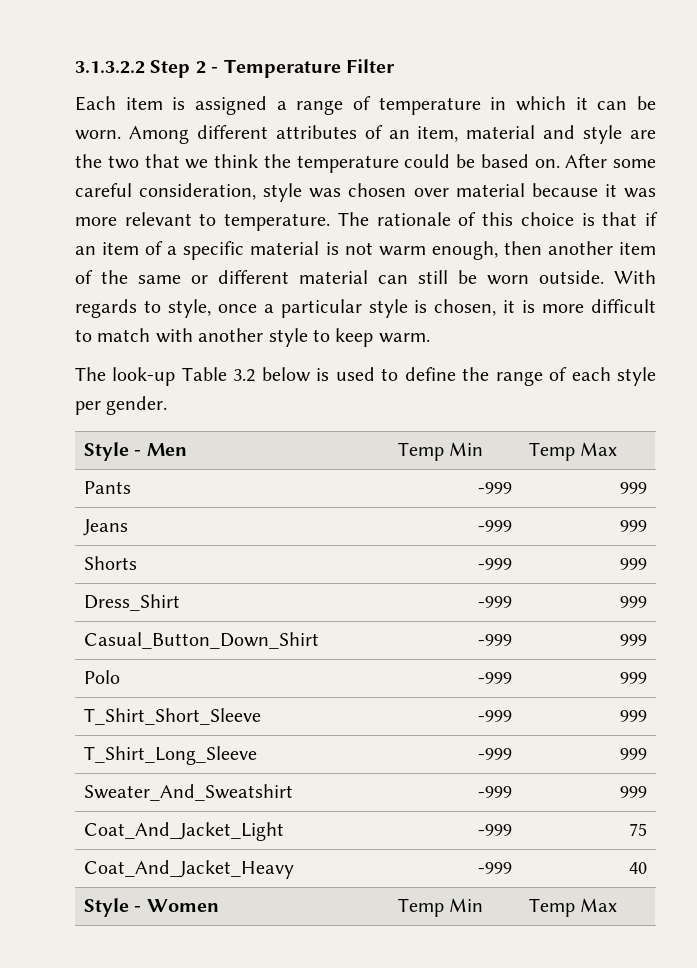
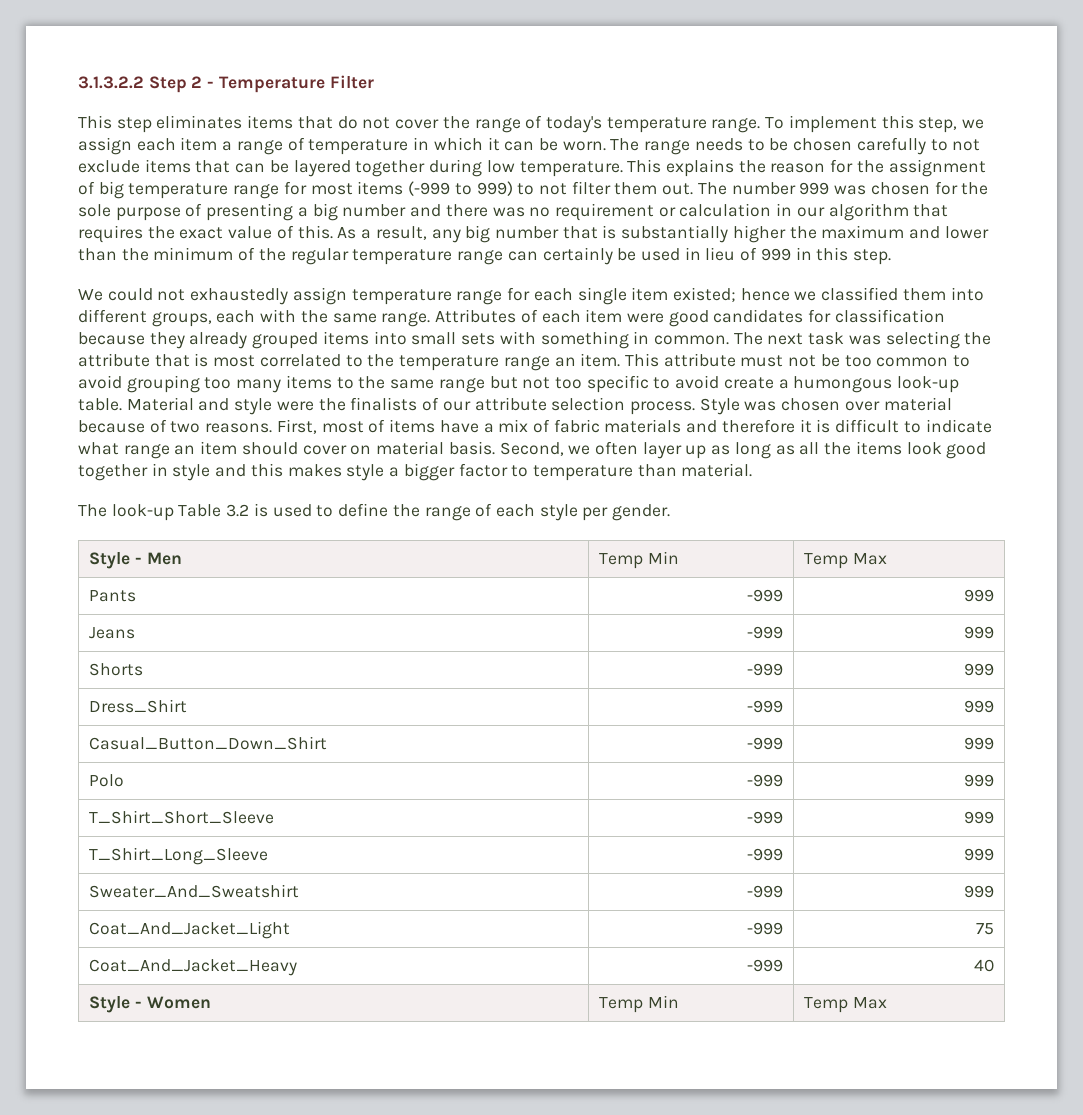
- Each item is assigned a range of temperature in which it can be worn.
+ This step eliminates items that do not cover the range of today's temperature range. To implement this step, we assign each item a range of temperature in which it can be worn.
- Among different attributes of an item, material and style are the two that we think the temperature could be based on. After some careful consideration, style was chosen over material because it was more relevant to temperature. The rationale of this choice is that if an item of a specific material is not warm enough, then another item of the same or different material can still be worn outside. With regards to style, once a particular style is chosen, it is more difficult to match with another style to keep warm.
+ The range needs to be chosen carefully to not exclude items that can be layered together during low temperature. This explains the reason for the assignment of big temperature range for most items (-999 to 999) to not filter them out. The number 999 was chosen for the sole purpose of presenting a big number and there was no requirement or calculation in our algorithm that requires the exact value of this. As a result, any big number that is substantially higher the maximum and lower than the minimum of the regular temperature range can certainly be used in lieu of 999 in this step.
+ We could not exhaustedly assign temperature range for each single item existed; hence we classified them into different groups, each with the same range. Attributes of each item were good candidates for classification because they already grouped items into small sets with something in common. The next task was selecting the attribute that is most correlated to the temperature range an item. This attribute must not be too common to avoid grouping too many items to the same range but not too specific to avoid create a humongous look-up table. Material and style were the finalists of our attribute selection process. Style was chosen over material because of two reasons. First, most of items have a mix of fabric materials and therefore it is difficult to indicate what range an item should cover on material basis. Second, we often layer up as long as all the items look good together in style and this makes style a bigger factor to temperature than material.
- The look-up Table 3.2 below is used to define the range of each style per gender.
+ The look-up Table 3.2 is used to define the range of each style per gender.

